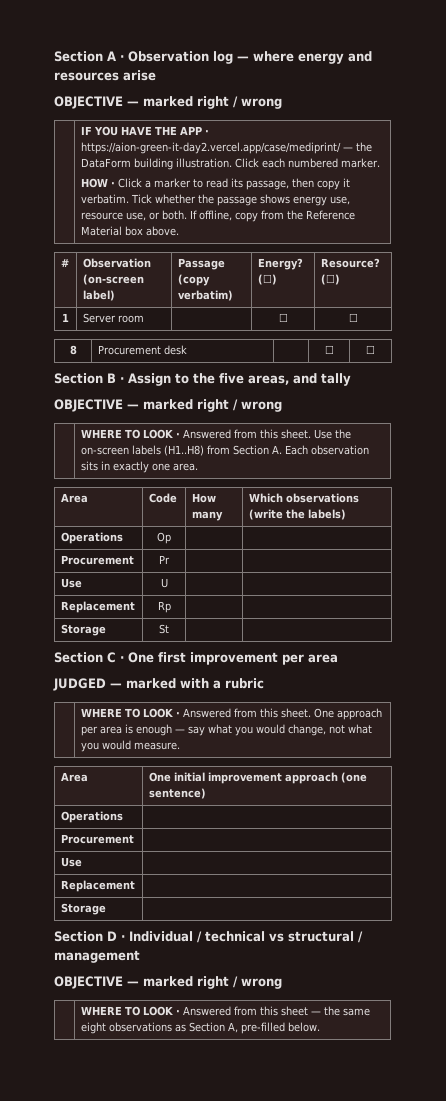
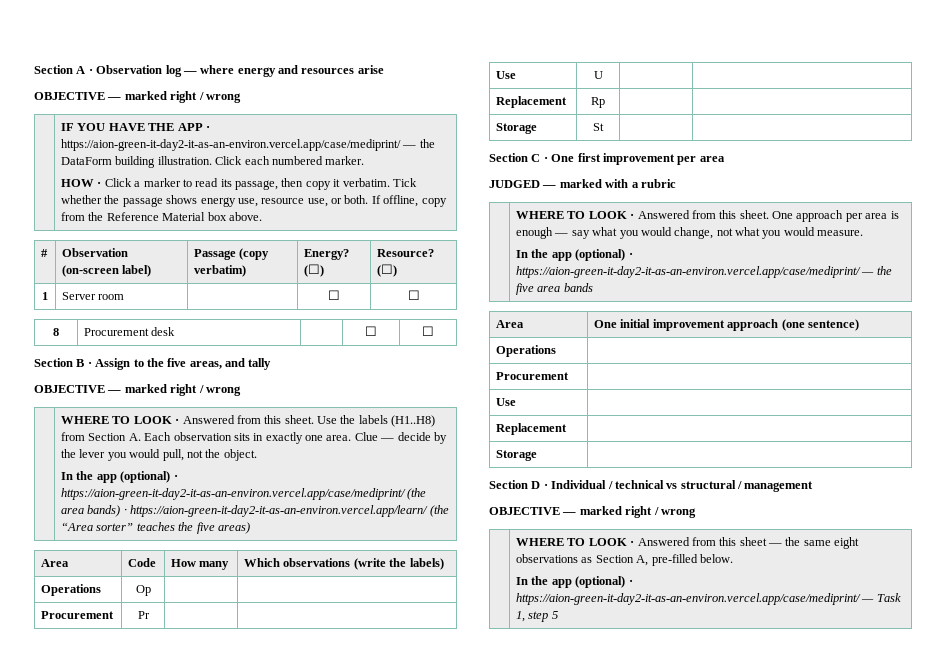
- IF YOU HAVE THE APP · https://aion-green-it-day2.vercel.app/case/mediprint/ — the DataForm building illustration.
+ IF YOU HAVE THE APP · https://aion-green-it-day2-it-as-an-environ.vercel.app/case/mediprint/ — the DataForm building illustration.
- Use the on-screen labels (H1..H8) from Section A. Each observation sits in exactly one area.
+ Use the labels (H1..H8) from Section A. Each observation sits in exactly one area. Clue — decide by the lever you would pull, not the object.
+ In the app (optional) · https://aion-green-it-day2-it-as-an-environ.vercel.app/case/mediprint/ (the area bands) · https://aion-green-it-day2-it-as-an-environ.vercel.app/learn/ (the “Area sorter” teaches the five areas)
  | WHERE TO LOOK · Answered from this sheet. One approach per area is enough — say what you would change, not what you would measure.
+ In the app (optional) · https://aion-green-it-day2-it-as-an-environ.vercel.app/case/mediprint/ — the five area bands
  | WHERE TO LOOK · Answered from this sheet — the same eight observations as Section A, pre-filled below.
+ In the app (optional) · https://aion-green-it-day2-it-as-an-environ.vercel.app/case/mediprint/ — Task 1, step 5

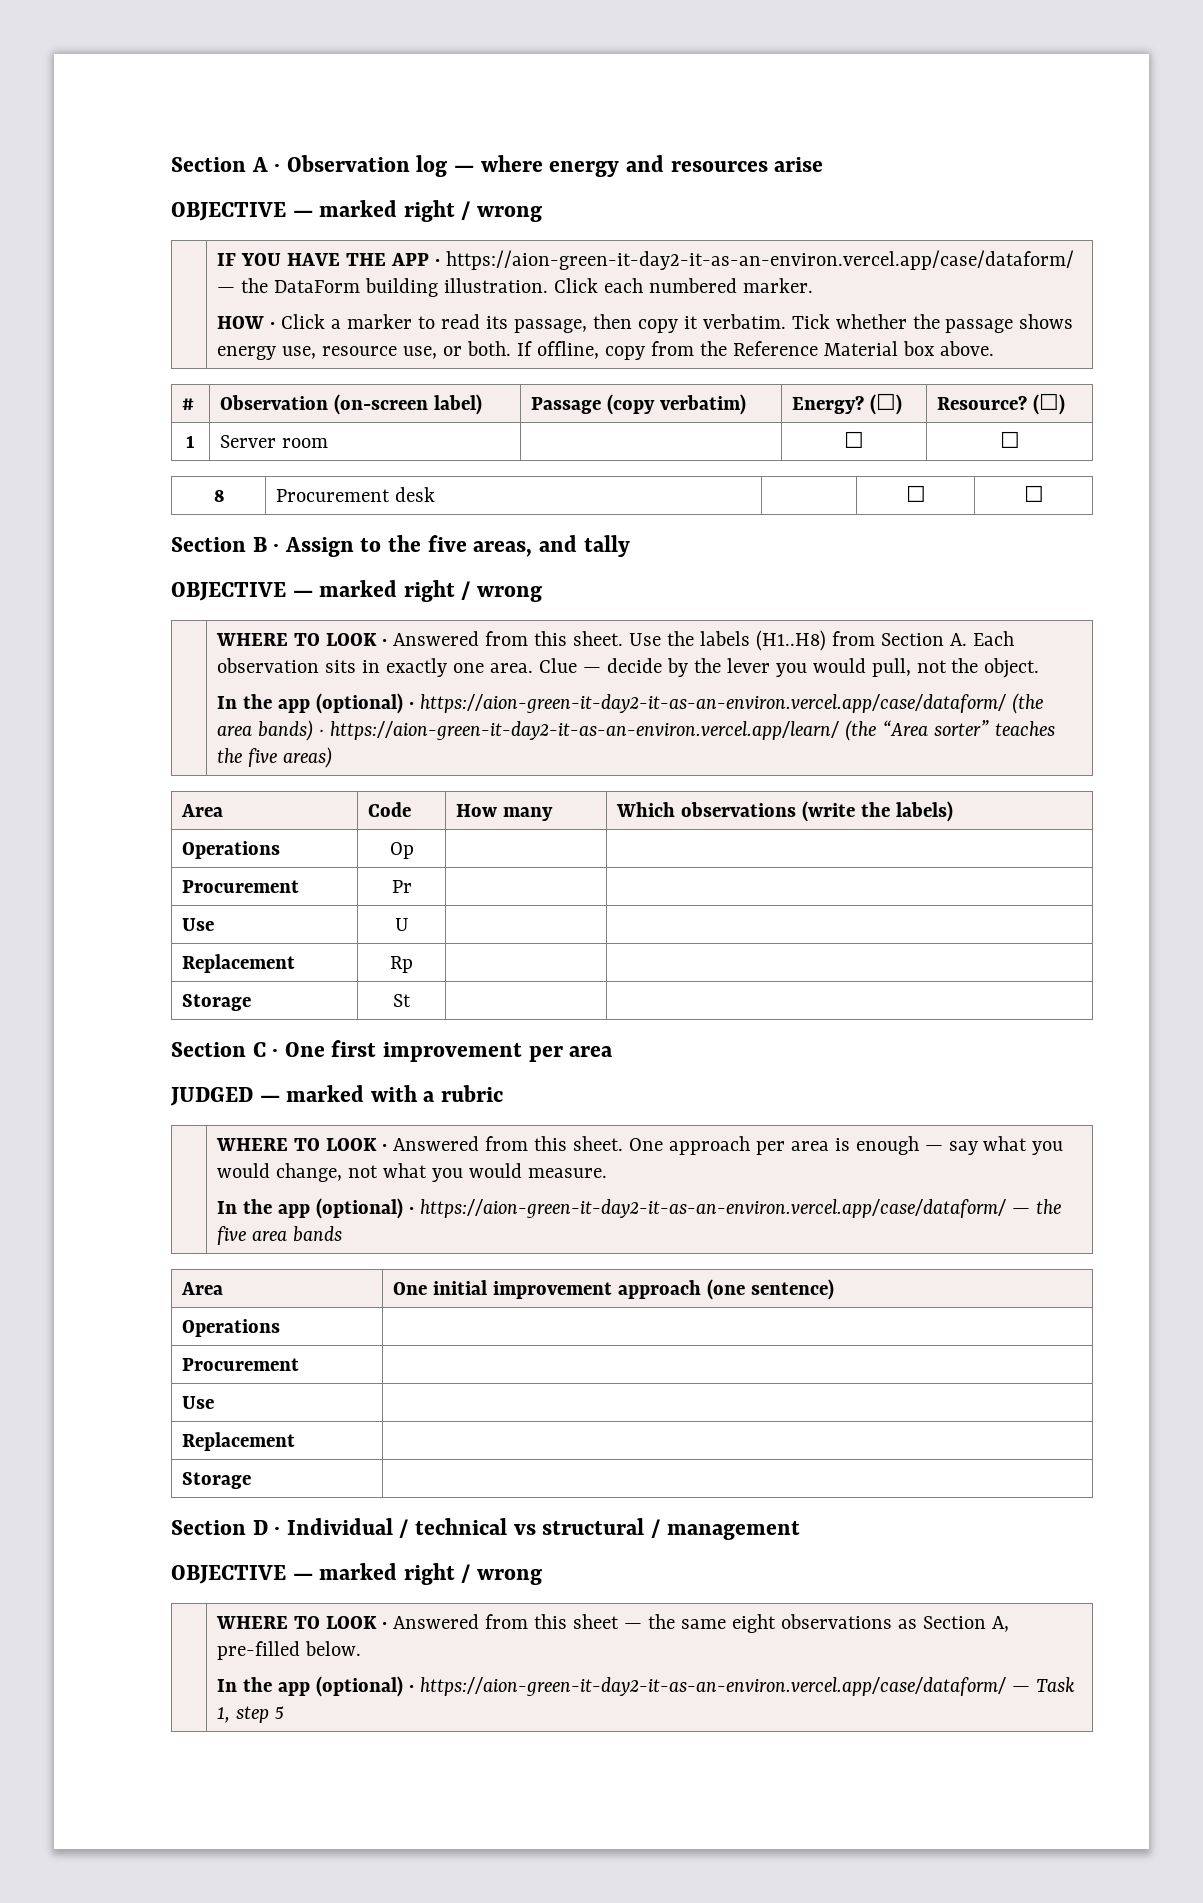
- IF YOU HAVE THE APP · https://aion-green-it-day2-it-as-an-environ.vercel.app/case/mediprint/ — the DataForm building illustration.
+ IF YOU HAVE THE APP · https://aion-green-it-day2-it-as-an-environ.vercel.app/case/dataform/ — the DataForm building illustration.
- In the app (optional) · https://aion-green-it-day2-it-as-an-environ.vercel.app/case/mediprint/ (the area bands) · https://aion-green-it-day2-it-as-an-environ.vercel.app/learn/ (the “Area sorter” teaches the five areas)
+ In the app (optional) · https://aion-green-it-day2-it-as-an-environ.vercel.app/case/dataform/ (the area bands) · https://aion-green-it-day2-it-as-an-environ.vercel.app/learn/ (the “Area sorter” teaches the five areas)
  | WHERE TO LOOK · Answered from this sheet. One approach per area is enough — say what you would change, not what you would measure.
- In the app (optional) · https://aion-green-it-day2-it-as-an-environ.vercel.app/case/mediprint/ — the five area bands
+ In the app (optional) · https://aion-green-it-day2-it-as-an-environ.vercel.app/case/dataform/ — the five area bands
  | WHERE TO LOOK · Answered from this sheet — the same eight observations as Section A, pre-filled below.
- In the app (optional) · https://aion-green-it-day2-it-as-an-environ.vercel.app/case/mediprint/ — Task 1, step 5
+ In the app (optional) · https://aion-green-it-day2-it-as-an-environ.vercel.app/case/dataform/ — Task 1, step 5

